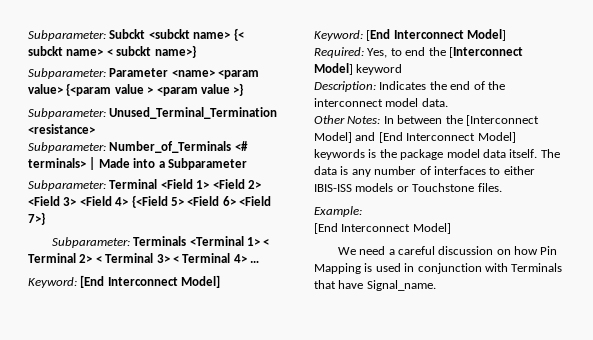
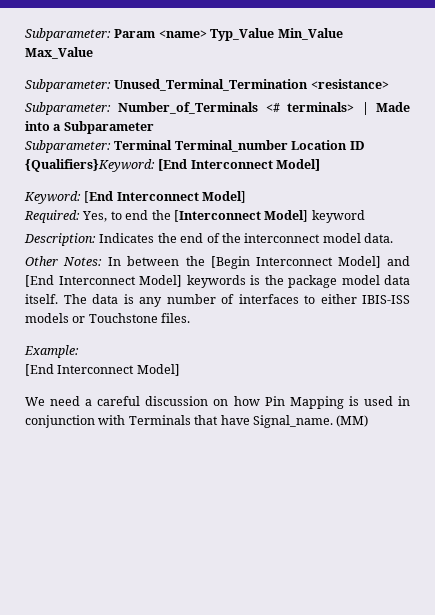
- Subparameter: Subckt <subckt name> {< subckt name> < subckt name>}
- Subparameter: Parameter <name> <param value> {<param value > <param value >}
+ Subparameter: Param <name> Typ_Value Min_Value Max_Value
- Subparameter: Terminal <Field 1> <Field 2> <Field 3> <Field 4> {<Field 5> <Field 6> <Field 7>}
- Subparameter: Terminals <Terminal 1> < Terminal 2> < Terminal 3> < Terminal 4> …
- Keyword: [End Interconnect Model]
+ Subparameter: Terminal Terminal_number Location ID {Qualifiers}Keyword: [End Interconnect Model]
- Other Notes: In between the [Interconnect Model] and [End Interconnect Model] keywords is the package model data itself.
+ Other Notes: In between the [Begin Interconnect Model] and [End Interconnect Model] keywords is the package model data itself.
+ (MM)

